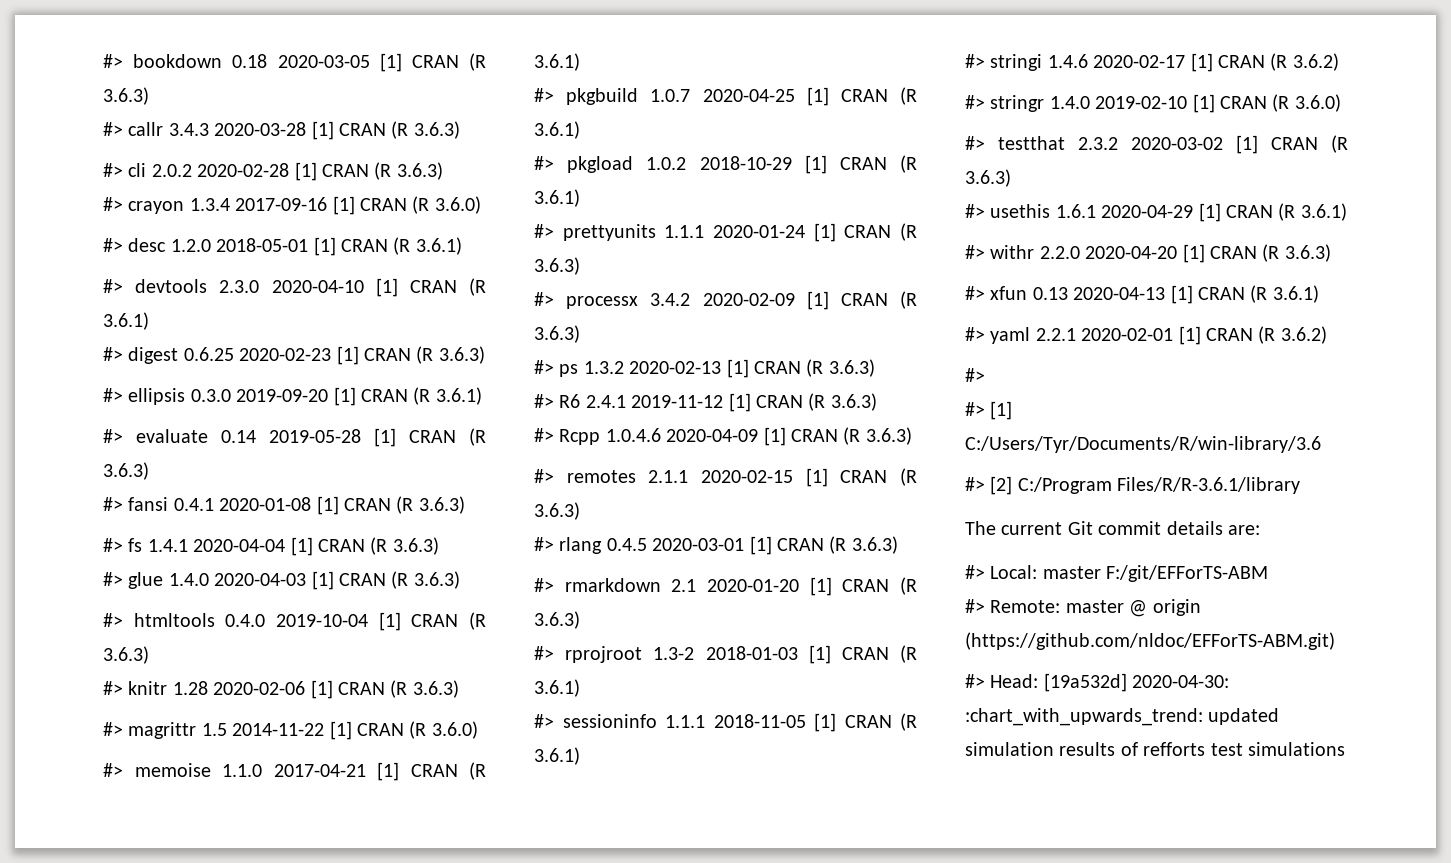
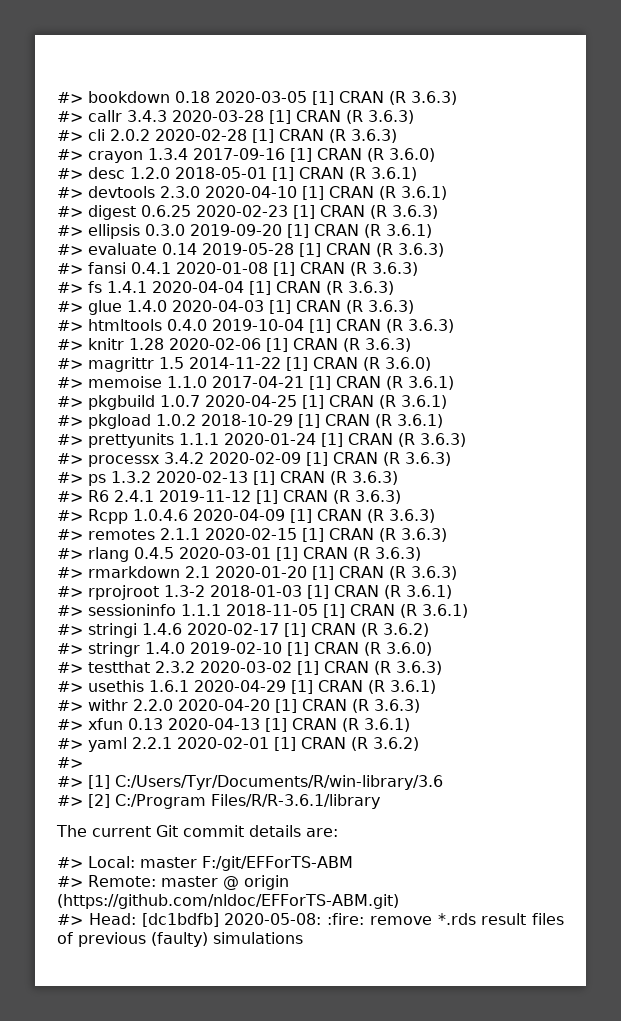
- #> Head: [19a532d] 2020-04-30: :chart_with_upwards_trend: updated simulation results of refforts test simulations
+ #> Head: [dc1bdfb] 2020-05-08: :fire: remove *.rds result files of previous (faulty) simulations

